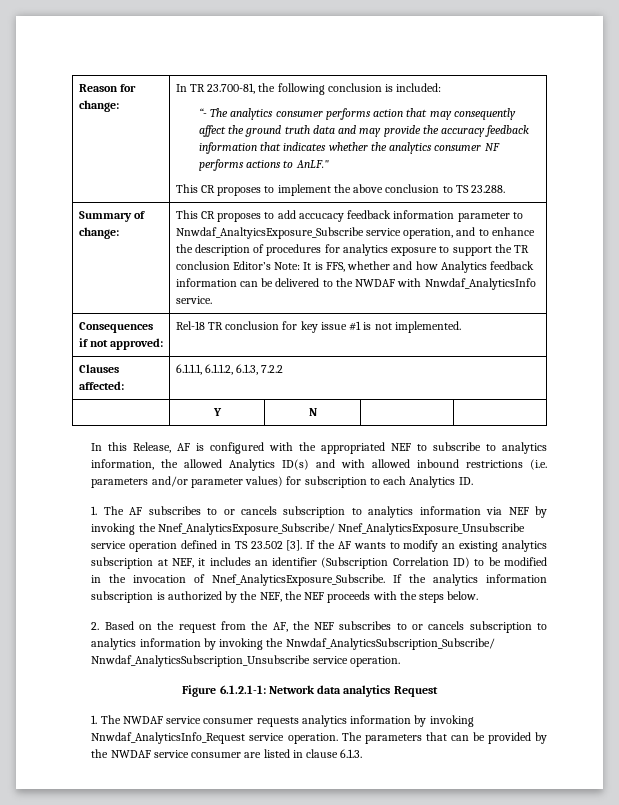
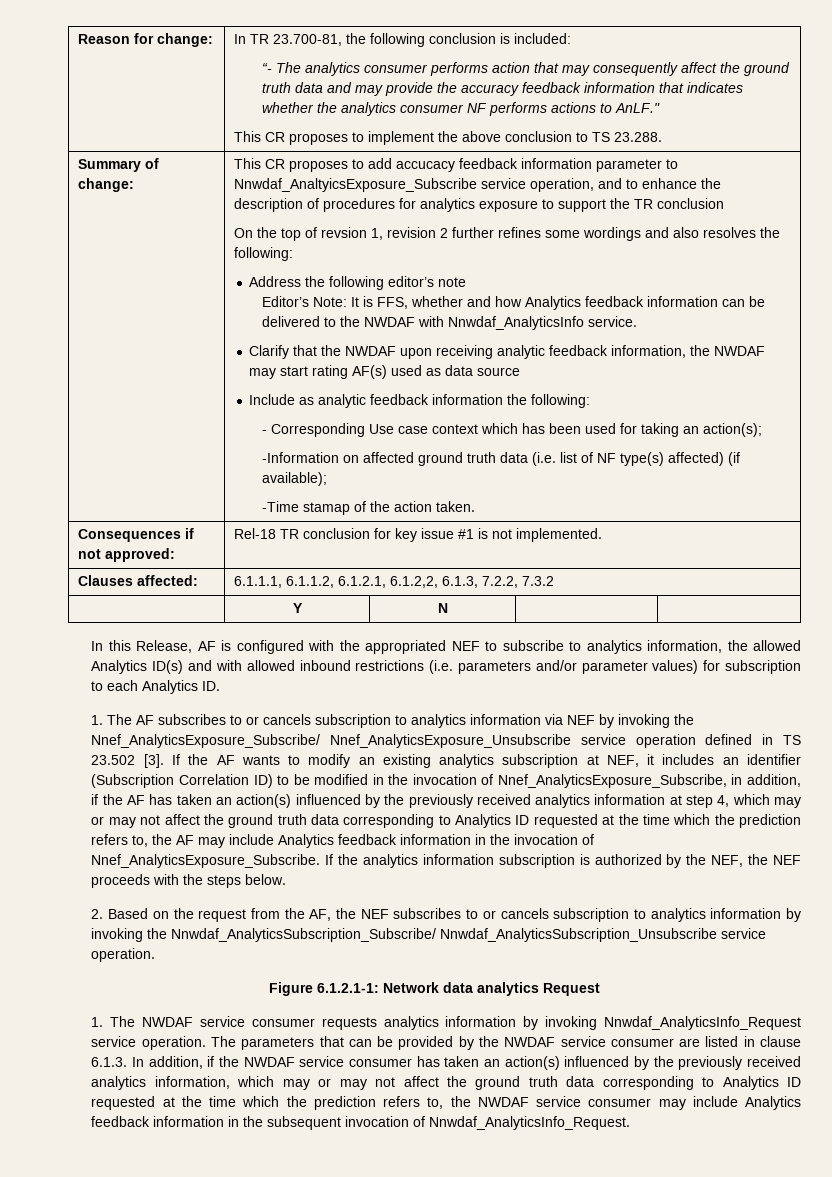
- This CR proposes to add accucacy feedback information parameter to Nnwdaf_AnaltyicsExposure_Subscribe service operation, and to enhance the description of procedures for analytics exposure to support the TR conclusion Editor’s Note: It is FFS, whether and how Analytics feedback information can be delivered to the NWDAF with Nnwdaf_AnalyticsInfo service.
+ This CR proposes to add accucacy feedback information parameter to Nnwdaf_AnaltyicsExposure_Subscribe service operation, and to enhance the description of procedures for analytics exposure to support the TR conclusion
+ On the top of revsion 1, revision 2 further refines some wordings and also resolves the following:
+ Address the following editor’s note
+ Editor’s Note: It is FFS, whether and how Analytics feedback information can be delivered to the NWDAF with Nnwdaf_AnalyticsInfo service.
+ Clarify that the NWDAF upon receiving analytic feedback information, the NWDAF may start rating AF(s) used as data source
+ Include as analytic feedback information the following:
+ - Corresponding Use case context which has been used for taking an action(s);
+ -Information on affected ground truth data (i.e. list of NF type(s) affected) (if available);
+ -Time stamap of the action taken.
- Clauses affected: | 6.1.1.1, 6.1.1.2, 6.1.3, 7.2.2
+ Clauses affected: | 6.1.1.1, 6.1.1.2, 6.1.2.1, 6.1.2,2, 6.1.3, 7.2.2, 7.3.2
- If the AF wants to modify an existing analytics subscription at NEF, it includes an identifier (Subscription Correlation ID) to be modified in the invocation of Nnef_AnalyticsExposure_Subscribe.
+ If the AF wants to modify an existing analytics subscription at NEF, it includes an identifier (Subscription Correlation ID) to be modified in the invocation of Nnef_AnalyticsExposure_Subscribe, in addition, if the AF has taken an action(s) influenced by the previously received analytics information at step 4, which may or may not affect the ground truth data corresponding to Analytics ID requested at the time which the prediction refers to, the AF may include Analytics feedback information in the invocation of Nnef_AnalyticsExposure_Subscribe.
- The parameters that can be provided by the NWDAF service consumer are listed in clause 6.1.3.
+ The parameters that can be provided by the NWDAF service consumer are listed in clause 6.1.3. In addition, if the NWDAF service consumer has taken an action(s) influenced by the previously received analytics information, which may or may not affect the ground truth data corresponding to Analytics ID requested at the time which the prediction refers to, the NWDAF service consumer may include Analytics feedback information in the subsequent invocation of Nnwdaf_AnalyticsInfo_Request.

